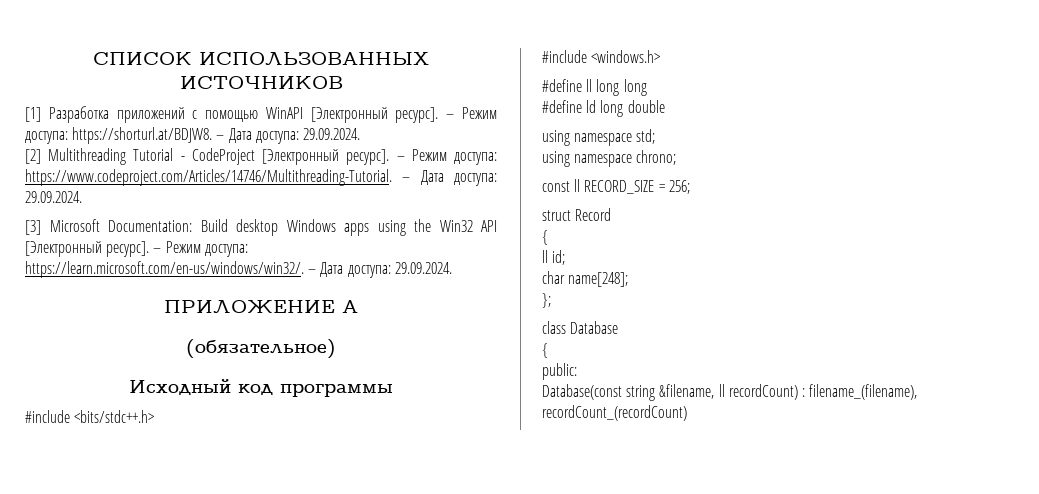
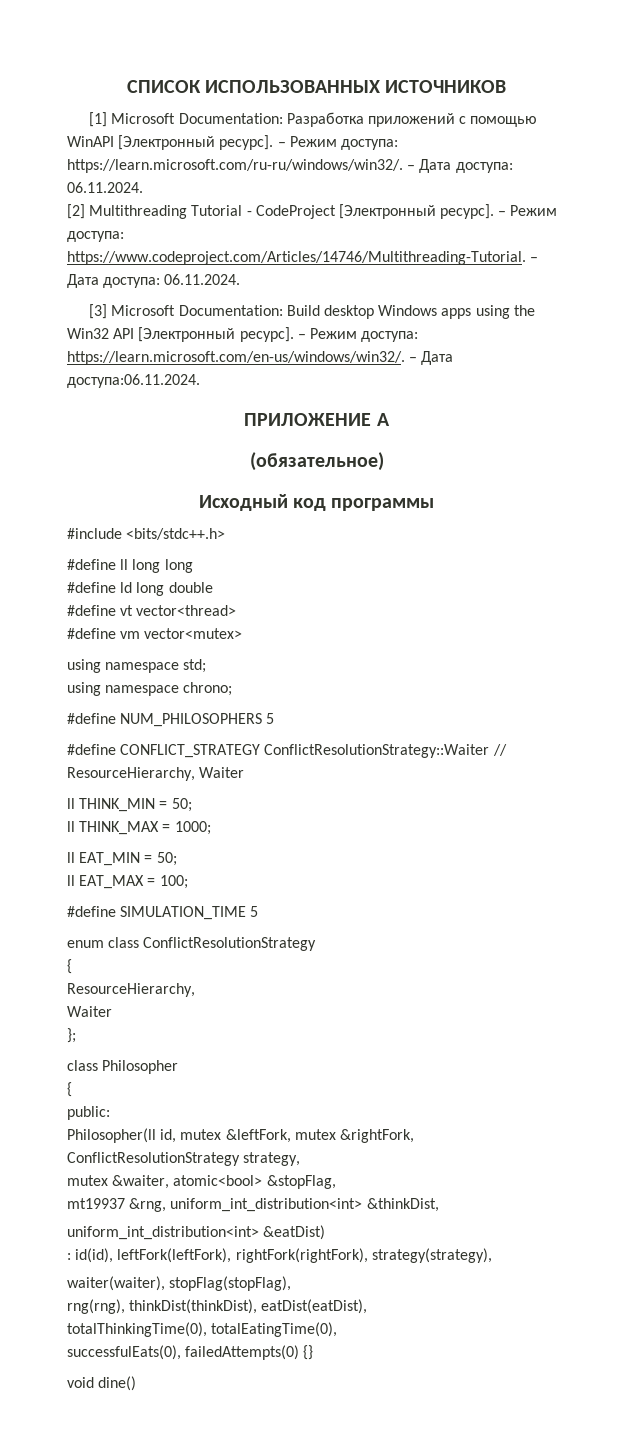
- [1] Разработка приложений с помощью WinAPI [Электронный ресурс].
+ [1] Microsoft Documentation: Разработка приложений с помощью WinAPI [Электронный ресурс].
- – Режим доступа: https://shorturl.at/BDJW8. – Дата доступа: 29.09.2024.
+ – Режим доступа: https://learn.microsoft.com/ru-ru/windows/win32/. – Дата доступа: 06.11.2024.
- – Режим доступа: https://www.codeproject.com/Articles/14746/Multithreading-Tutorial. – Дата доступа: 29.09.2024.
+ – Режим доступа: https://www.codeproject.com/Articles/14746/Multithreading-Tutorial. – Дата доступа: 06.11.2024.
- – Режим доступа: https://learn.microsoft.com/en-us/windows/win32/. – Дата доступа: 29.09.2024.
+ – Режим доступа: https://learn.microsoft.com/en-us/windows/win32/. – Дата доступа:06.11.2024.
- #include <windows.h>
+ #define vt vector<thread>
+ #define vm vector<mutex>
- const ll RECORD_SIZE = 256;
- struct Record
+ #define NUM_PHILOSOPHERS 5
+ #define CONFLICT_STRATEGY ConflictResolutionStrategy::Waiter // ResourceHierarchy, Waiter
+ ll THINK_MIN = 50;
+ ll THINK_MAX = 1000;
+ ll EAT_MIN = 50;
+ ll EAT_MAX = 100;
+ #define SIMULATION_TIME 5
+ enum class ConflictResolutionStrategy
  {
- ll id;
- char name[248];
+ ResourceHierarchy,
+ Waiter
- class Database
+ class Philosopher
- Database(const string &filename, ll recordCount) : filename_(filename), recordCount_(recordCount)
+ Philosopher(ll id, mutex &leftFork, mutex &rightFork, ConflictResolutionStrategy strategy,
+ mutex &waiter, atomic<bool> &stopFlag,
+ mt19937 &rng, uniform_int_distribution<int> &thinkDist,
+ uniform_int_distribution<int> &eatDist)
+ : id(id), leftFork(leftFork), rightFork(rightFork), strategy(strategy),
+ waiter(waiter), stopFlag(stopFlag),
+ rng(rng), thinkDist(thinkDist), eatDist(eatDist),
+ totalThinkingTime(0), totalEatingTime(0),
+ successfulEats(0), failedAttempts(0) {}
+ void dine()

